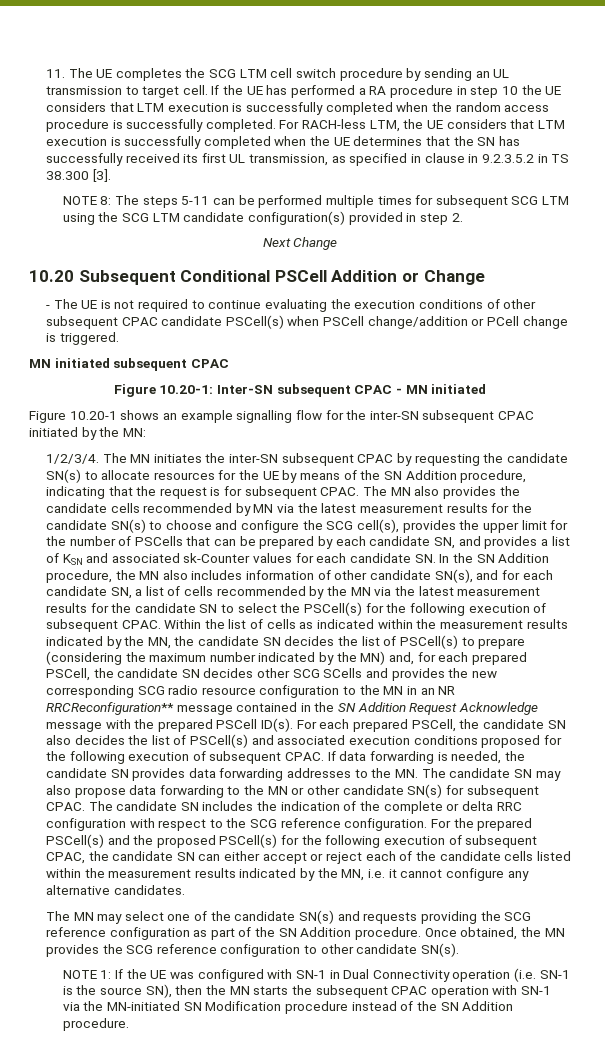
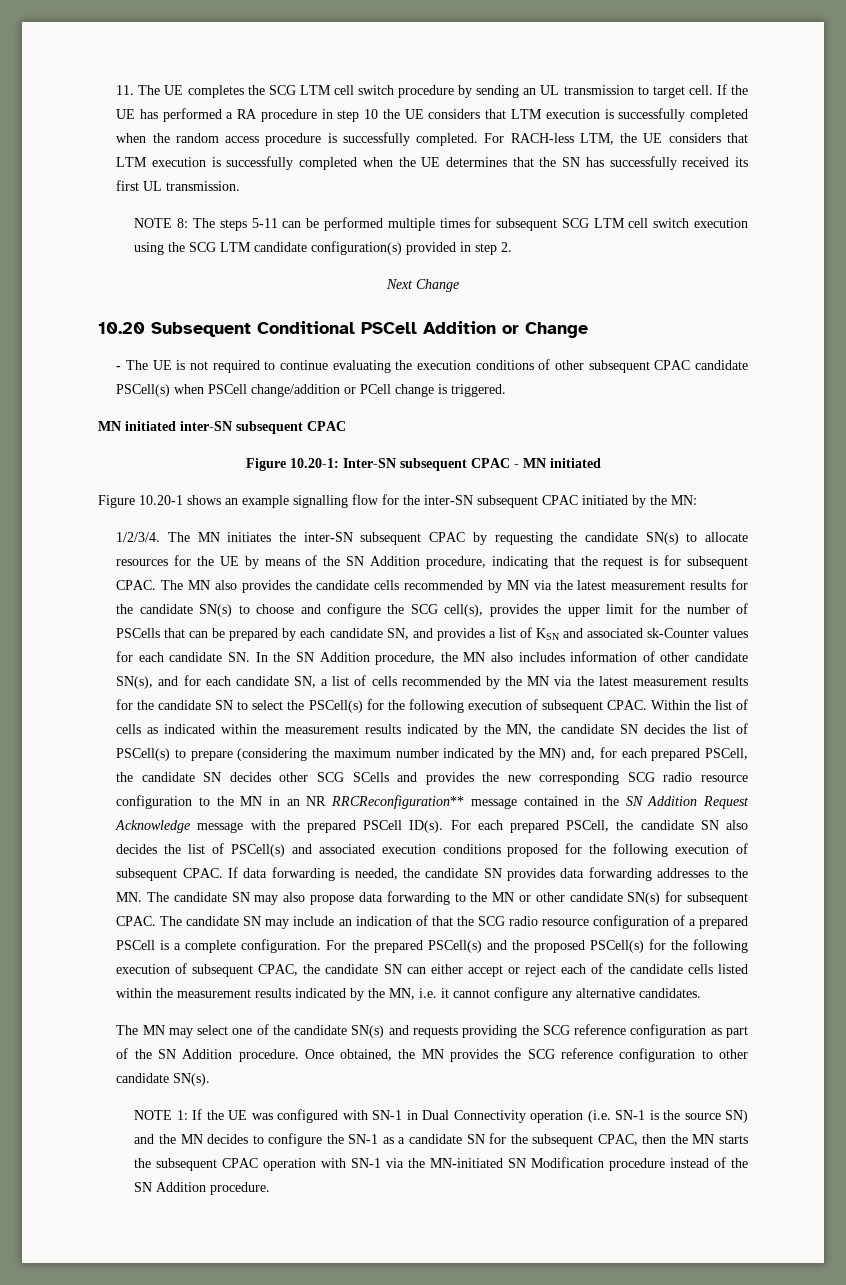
- For RACH-less LTM, the UE considers that LTM execution is successfully completed when the UE determines that the SN has successfully received its first UL transmission, as specified in clause in 9.2.3.5.2 in TS 38.300 [3].
+ For RACH-less LTM, the UE considers that LTM execution is successfully completed when the UE determines that the SN has successfully received its first UL transmission.
- NOTE 8: The steps 5-11 can be performed multiple times for subsequent SCG LTM using the SCG LTM candidate configuration(s) provided in step 2.
+ NOTE 8: The steps 5-11 can be performed multiple times for subsequent SCG LTM cell switch execution using the SCG LTM candidate configuration(s) provided in step 2.
- MN initiated subsequent CPAC
+ MN initiated inter-SN subsequent CPAC
- The candidate SN includes the indication of the complete or delta RRC configuration with respect to the SCG reference configuration.
+ The candidate SN may include an indication of that the SCG radio resource configuration of a prepared PSCell is a complete configuration.
- NOTE 1: If the UE was configured with SN-1 in Dual Connectivity operation (i.e. SN-1 is the source SN), then the MN starts the subsequent CPAC operation with SN-1 via the MN-initiated SN Modification procedure instead of the SN Addition procedure.
+ NOTE 1: If the UE was configured with SN-1 in Dual Connectivity operation (i.e. SN-1 is the source SN) and the MN decides to configure the SN-1 as a candidate SN for the subsequent CPAC, then the MN starts the subsequent CPAC operation with SN-1 via the MN-initiated SN Modification procedure instead of the SN Addition procedure.

